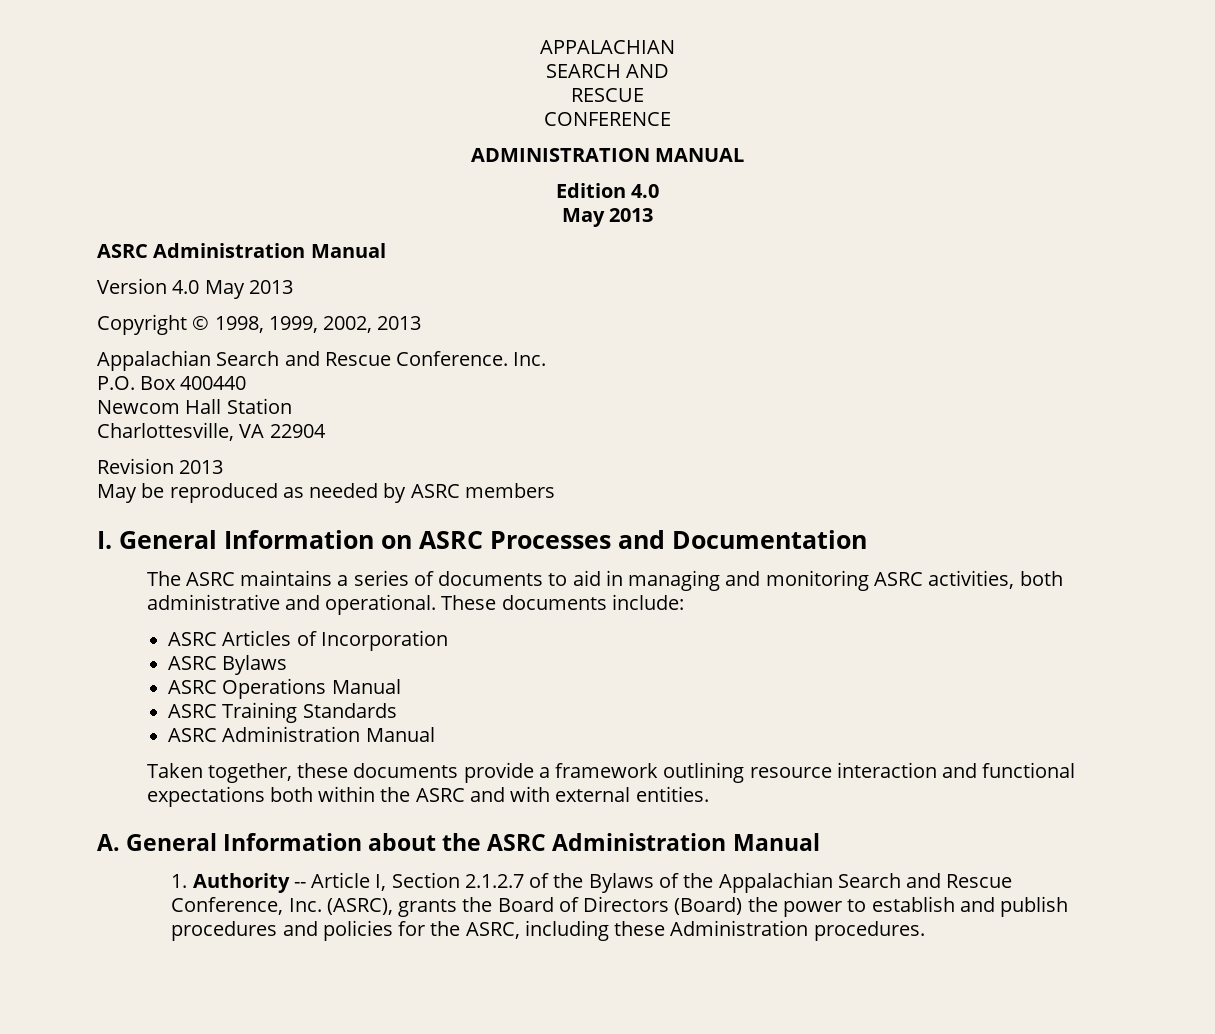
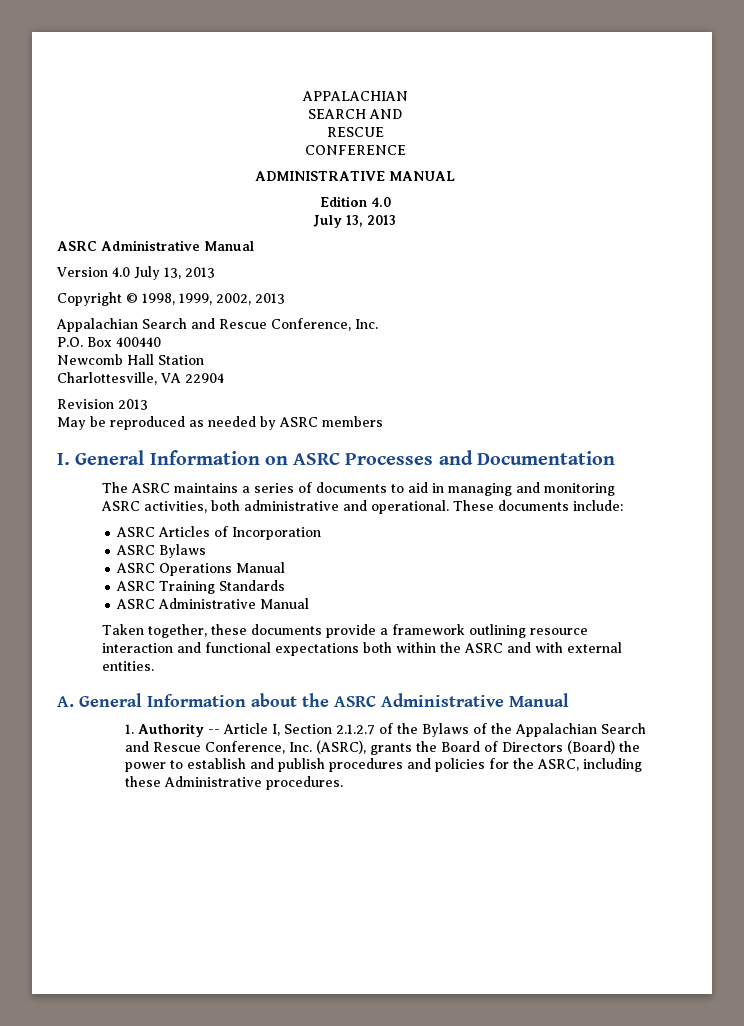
- ADMINISTRATION MANUAL
+ ADMINISTRATIVE MANUAL
  Edition 4.0
- May 2013
- ASRC Administration Manual
+ July 13, 2013
+ ASRC Administrative Manual
- Version 4.0 May 2013
+ Version 4.0 July 13, 2013
  Copyright © 1998, 1999, 2002, 2013
- Appalachian Search and Rescue Conference. Inc.
+ Appalachian Search and Rescue Conference, Inc.
- Newcom Hall Station
+ Newcomb Hall Station
  ASRC Training Standards
- ASRC Administration Manual
+ ASRC Administrative Manual
- A. General Information about the ASRC Administration Manual
+ A. General Information about the ASRC Administrative Manual
- 1. Authority -- Article I, Section 2.1.2.7 of the Bylaws of the Appalachian Search and Rescue Conference, Inc. (ASRC), grants the Board of Directors (Board) the power to establish and publish procedures and policies for the ASRC, including these Administration procedures.
+ 1. Authority -- Article I, Section 2.1.2.7 of the Bylaws of the Appalachian Search and Rescue Conference, Inc. (ASRC), grants the Board of Directors (Board) the power to establish and publish procedures and policies for the ASRC, including these Administrative procedures.

